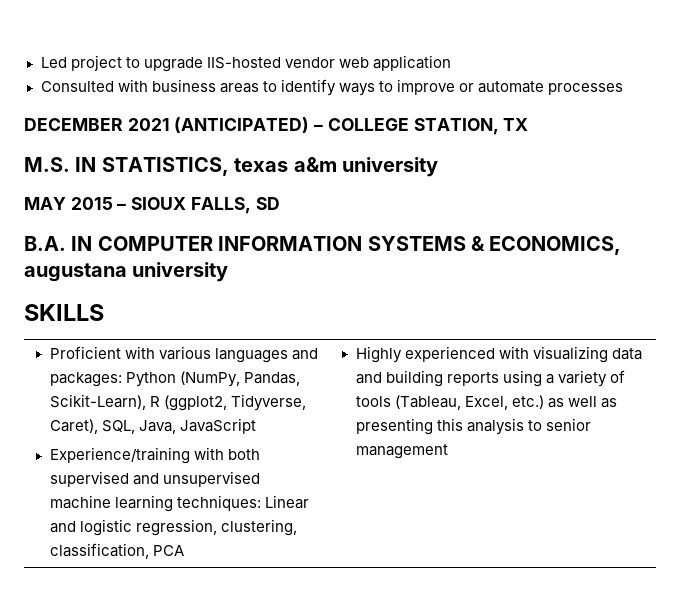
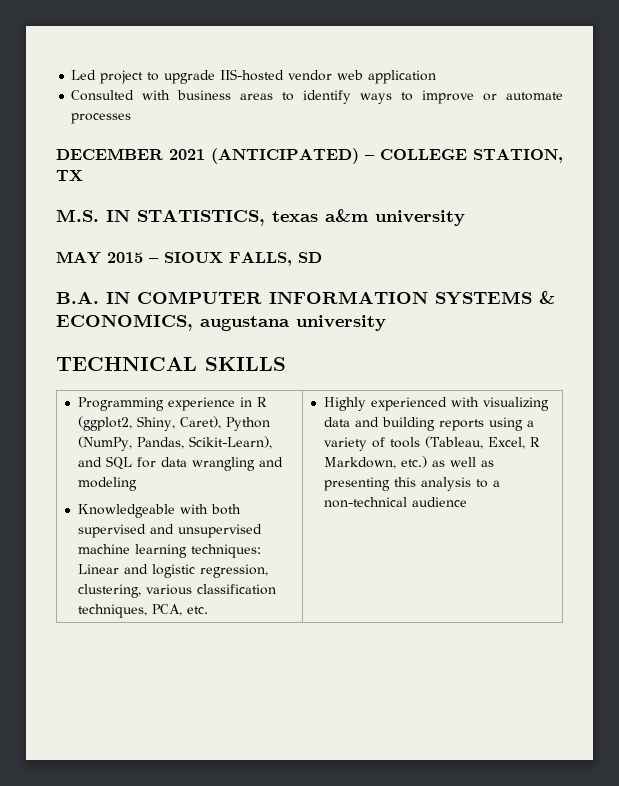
- SKILLS
+ TECHNICAL SKILLS
- Proficient with various languages and packages: Python (NumPy, Pandas, Scikit-Learn), R (ggplot2, Tidyverse, Caret), SQL, Java, JavaScript
- Experience/training with both supervised and unsupervised machine learning techniques: Linear and logistic regression, clustering, classification, PCA
+ Programming experience in R (ggplot2, Shiny, Caret), Python (NumPy, Pandas, Scikit-Learn), and SQL for data wrangling and modeling
+ Knowledgeable with both supervised and unsupervised machine learning techniques: Linear and logistic regression, clustering, various classification techniques, PCA, etc.
- Highly experienced with visualizing data and building reports using a variety of tools (Tableau, Excel, etc.) as well as presenting this analysis to senior management
+ Highly experienced with visualizing data and building reports using a variety of tools (Tableau, Excel, R Markdown, etc.) as well as presenting this analysis to a non-technical audience

